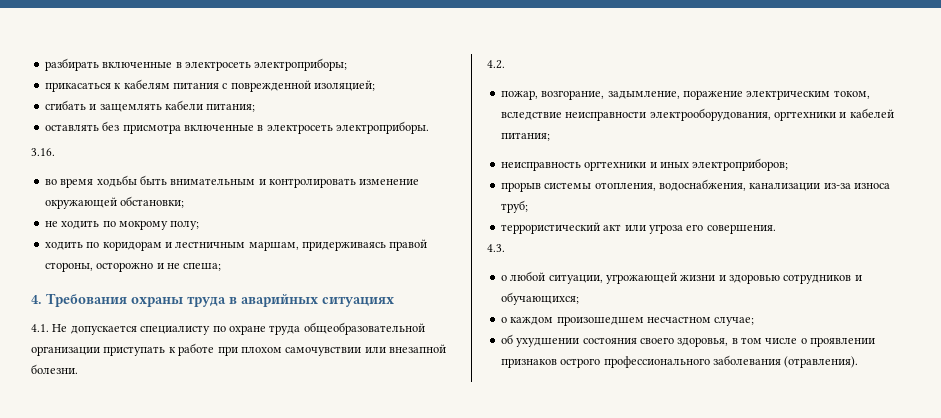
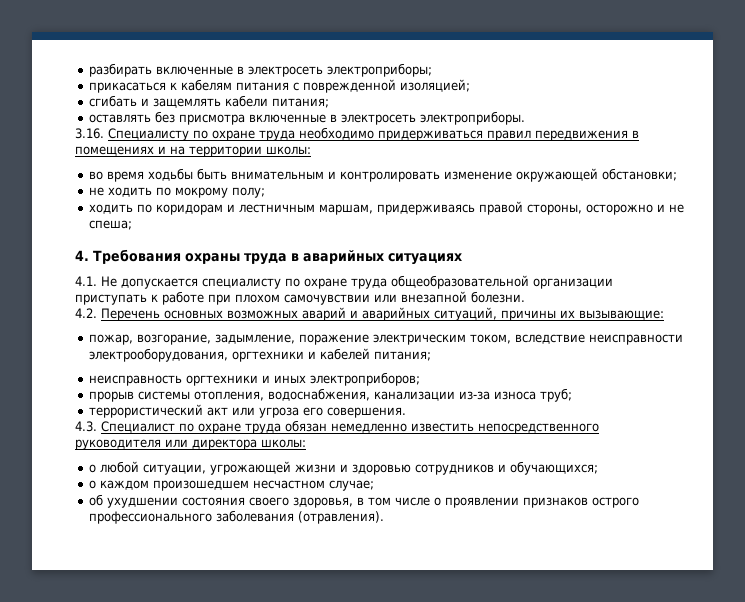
- 3.16.
+ 3.16. Специалисту по охране труда необходимо придерживаться правил передвижения в помещениях и на территории школы:
- 4.2.
+ 4.2. Перечень основных возможных аварий и аварийных ситуаций, причины их вызывающие:
- 4.3.
+ 4.3. Специалист по охране труда обязан немедленно известить непосредственного руководителя или директора школы:

